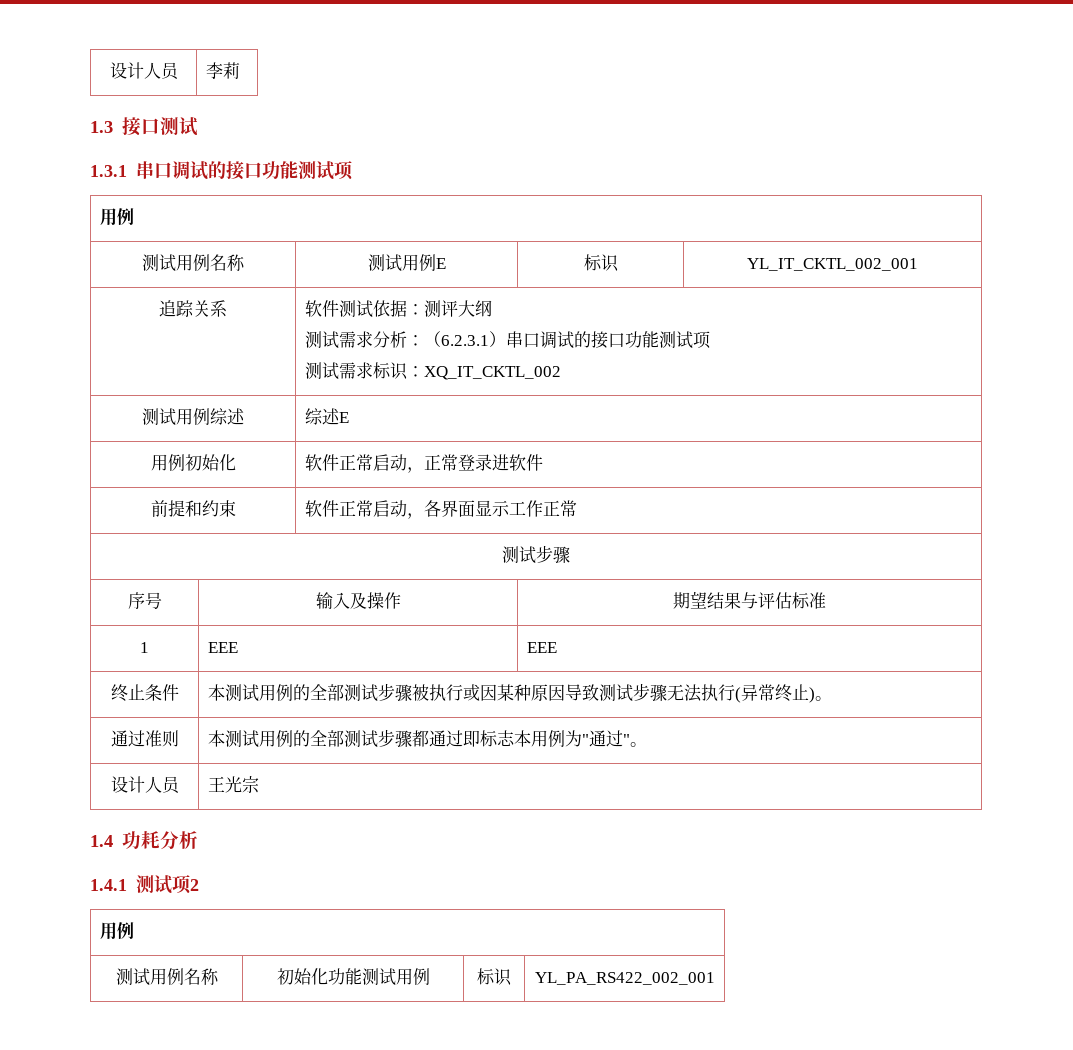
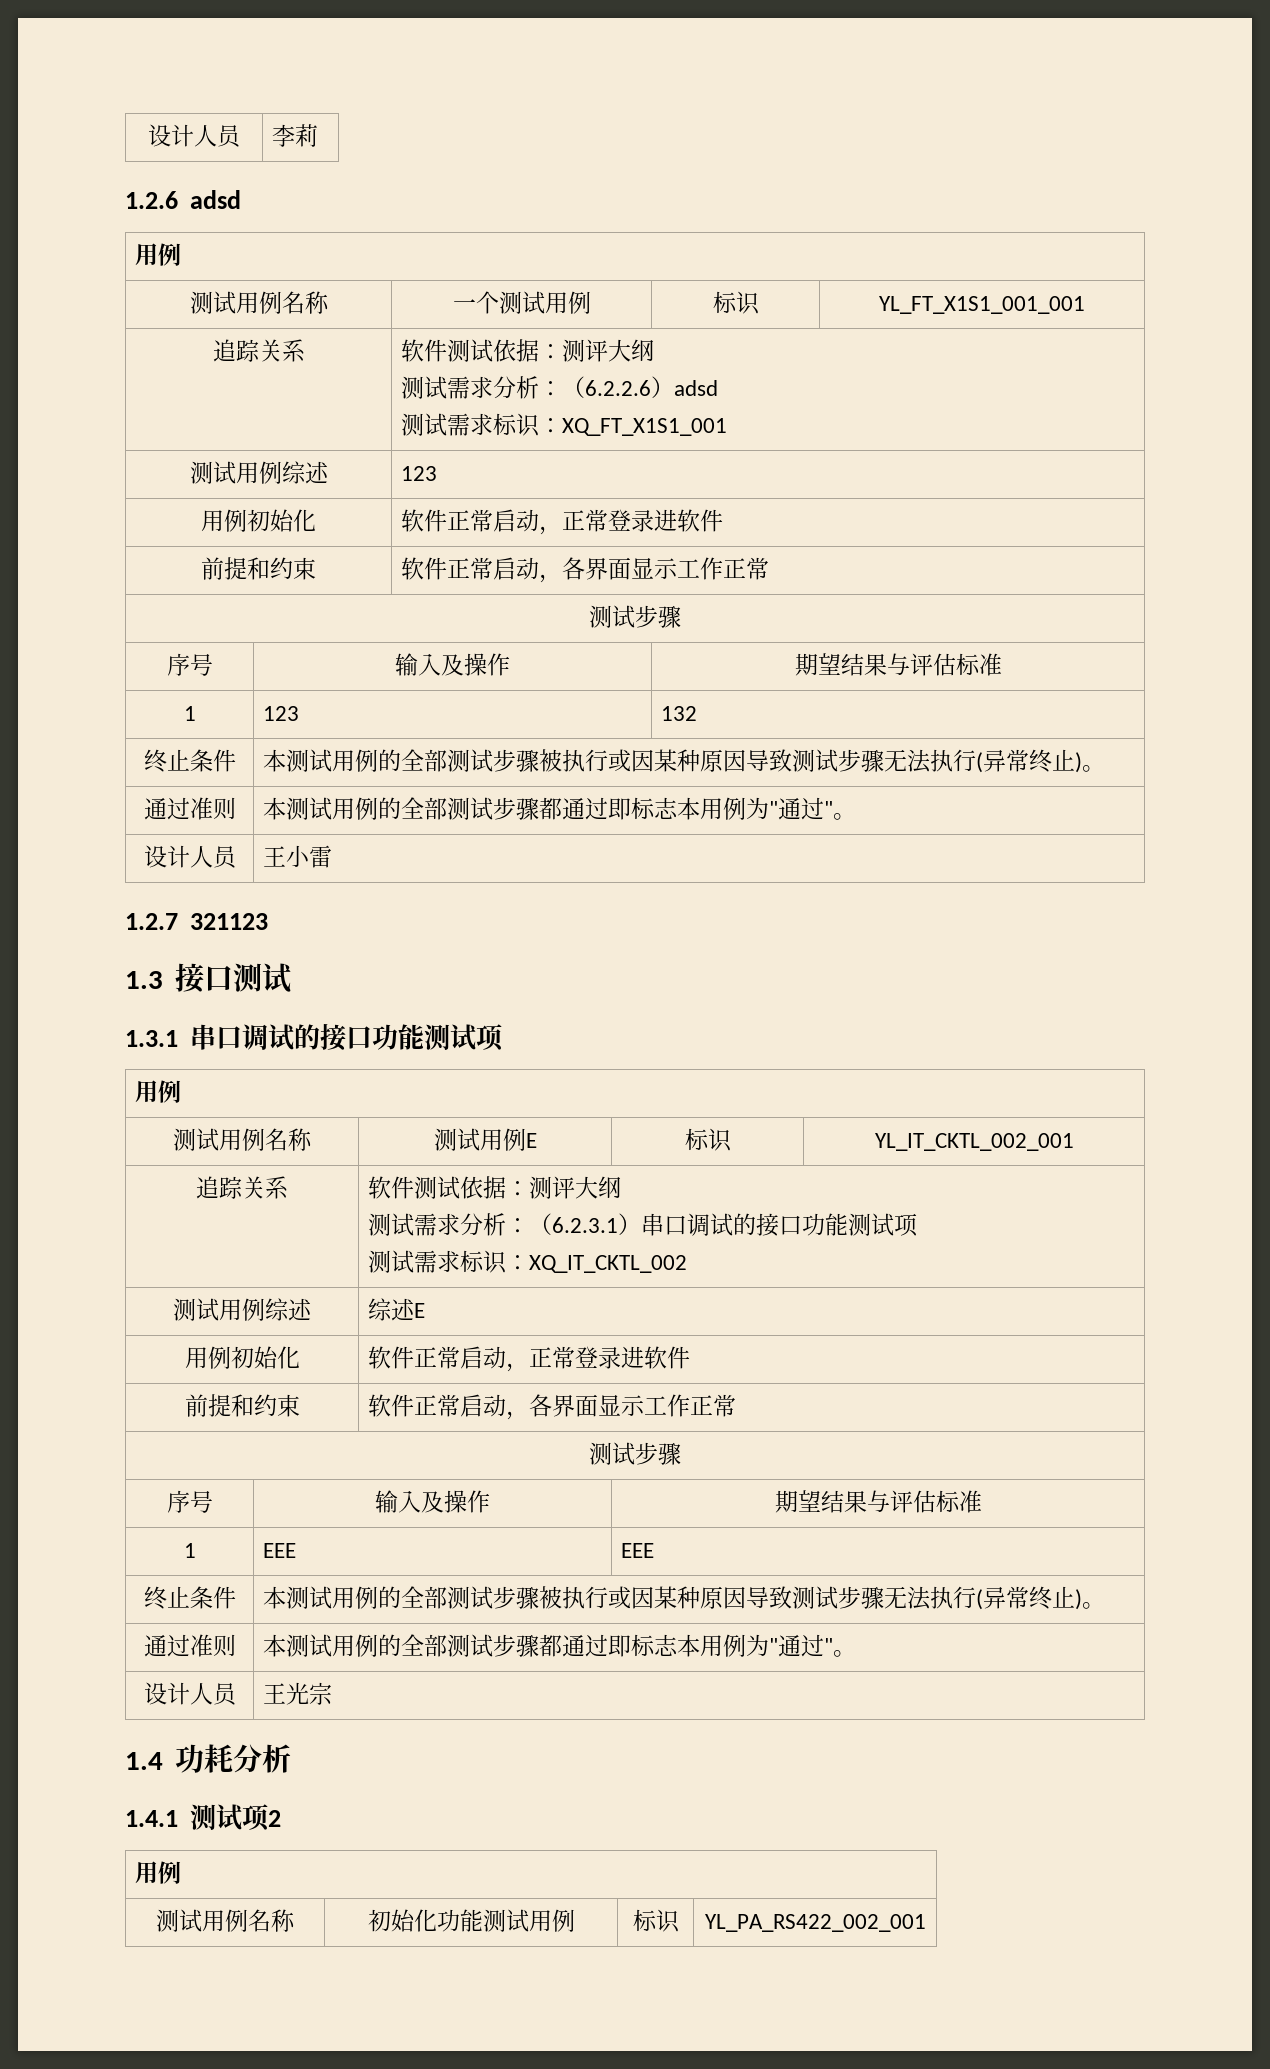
+ 1.2.6 adsd
+ 用例
+ 测试用例名称 | 一个测试用例 | 标识 | YL_FT_X1S1_001_001
+ 追踪关系 | 软件测试依据：测评大纲
+ 测试需求分析：（6.2.2.6）adsd
+ 测试需求标识：XQ_FT_X1S1_001
+ 测试用例综述 | 123
+ 用例初始化 | 软件正常启动，正常登录进软件
+ 前提和约束 | 软件正常启动，各界面显示工作正常
+ 测试步骤
+ 序号 | 输入及操作 | 期望结果与评估标准
+ 1 | 123 | 132
+ 终止条件 | 本测试用例的全部测试步骤被执行或因某种原因导致测试步骤无法执行(异常终止)。
+ 通过准则 | 本测试用例的全部测试步骤都通过即标志本用例为"通过"。
+ 设计人员 | 王小雷
+ 1.2.7 321123

